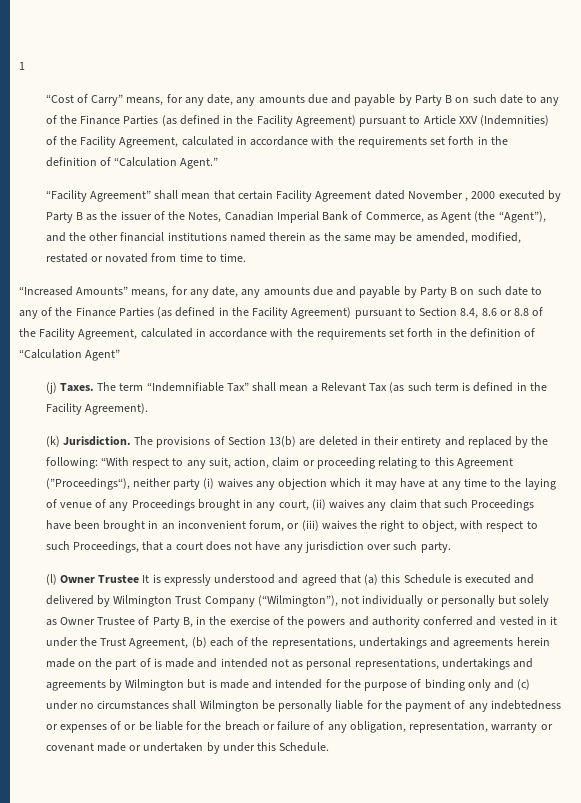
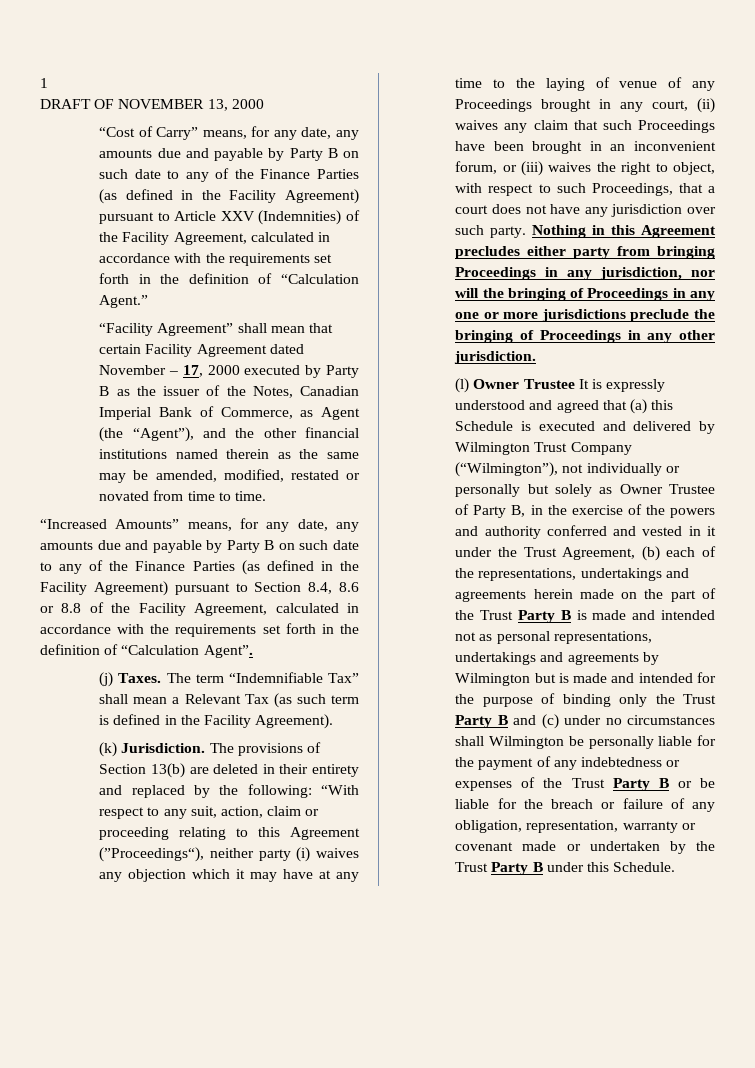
+ DRAFT OF NOVEMBER 13, 2000
- “Facility Agreement” shall mean that certain Facility Agreement dated November , 2000 executed by Party B as the issuer of the Notes, Canadian Imperial Bank of Commerce, as Agent (the “Agent”), and the other financial institutions named therein as the same may be amended, modified, restated or novated from time to time.
+ “Facility Agreement” shall mean that certain Facility Agreement dated November – 17, 2000 executed by Party B as the issuer of the Notes, Canadian Imperial Bank of Commerce, as Agent (the “Agent”), and the other financial institutions named therein as the same may be amended, modified, restated or novated from time to time.
- “Increased Amounts” means, for any date, any amounts due and payable by Party B on such date to any of the Finance Parties (as defined in the Facility Agreement) pursuant to Section 8.4, 8.6 or 8.8 of the Facility Agreement, calculated in accordance with the requirements set forth in the definition of “Calculation Agent”
+ “Increased Amounts” means, for any date, any amounts due and payable by Party B on such date to any of the Finance Parties (as defined in the Facility Agreement) pursuant to Section 8.4, 8.6 or 8.8 of the Facility Agreement, calculated in accordance with the requirements set forth in the definition of “Calculation Agent”.
+ Nothing in this Agreement precludes either party from bringing Proceedings in any jurisdiction, nor will the bringing of Proceedings in any one or more jurisdictions preclude the bringing of Proceedings in any other jurisdiction.
- (l) Owner Trustee It is expressly understood and agreed that (a) this Schedule is executed and delivered by Wilmington Trust Company (“Wilmington”), not individually or personally but solely as Owner Trustee of Party B, in the exercise of the powers and authority conferred and vested in it under the Trust Agreement, (b) each of the representations, undertakings and agreements herein made on the part of is made and intended not as personal representations, undertakings and agreements by Wilmington but is made and intended for the purpose of binding only and (c) under no circumstances shall Wilmington be personally liable for the payment of any indebtedness or expenses of or be liable for the breach or failure of any obligation, representation, warranty or covenant made or undertaken by under this Schedule.
+ (l) Owner Trustee It is expressly understood and agreed that (a) this Schedule is executed and delivered by Wilmington Trust Company (“Wilmington”), not individually or personally but solely as Owner Trustee of Party B, in the exercise of the powers and authority conferred and vested in it under the Trust Agreement, (b) each of the representations, undertakings and agreements herein made on the part of the Trust Party B is made and intended not as personal representations, undertakings and agreements by Wilmington but is made and intended for the purpose of binding only the Trust Party B and (c) under no circumstances shall Wilmington be personally liable for the payment of any indebtedness or expenses of the Trust Party B or be liable for the breach or failure of any obligation, representation, warranty or covenant made or undertaken by the Trust Party B under this Schedule.

